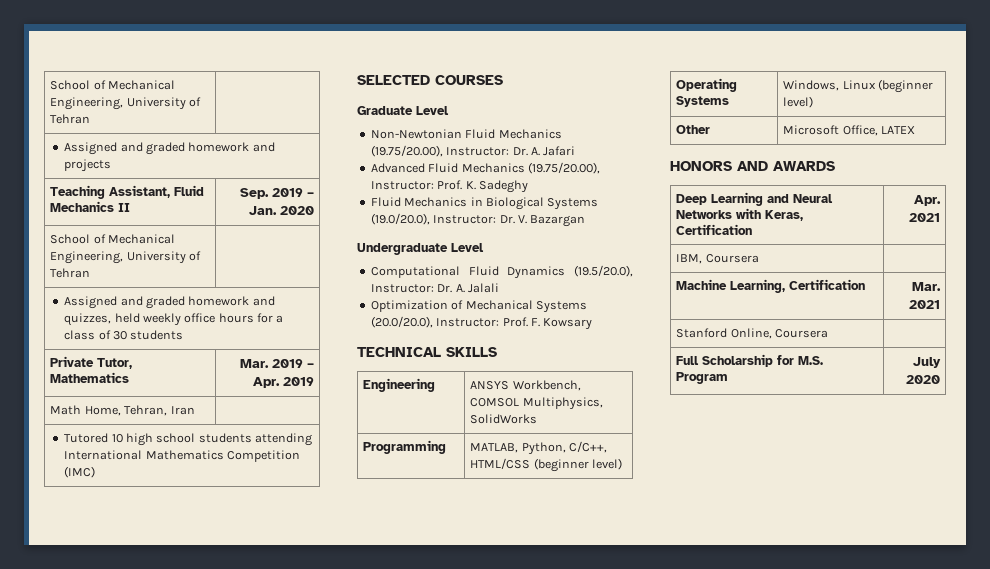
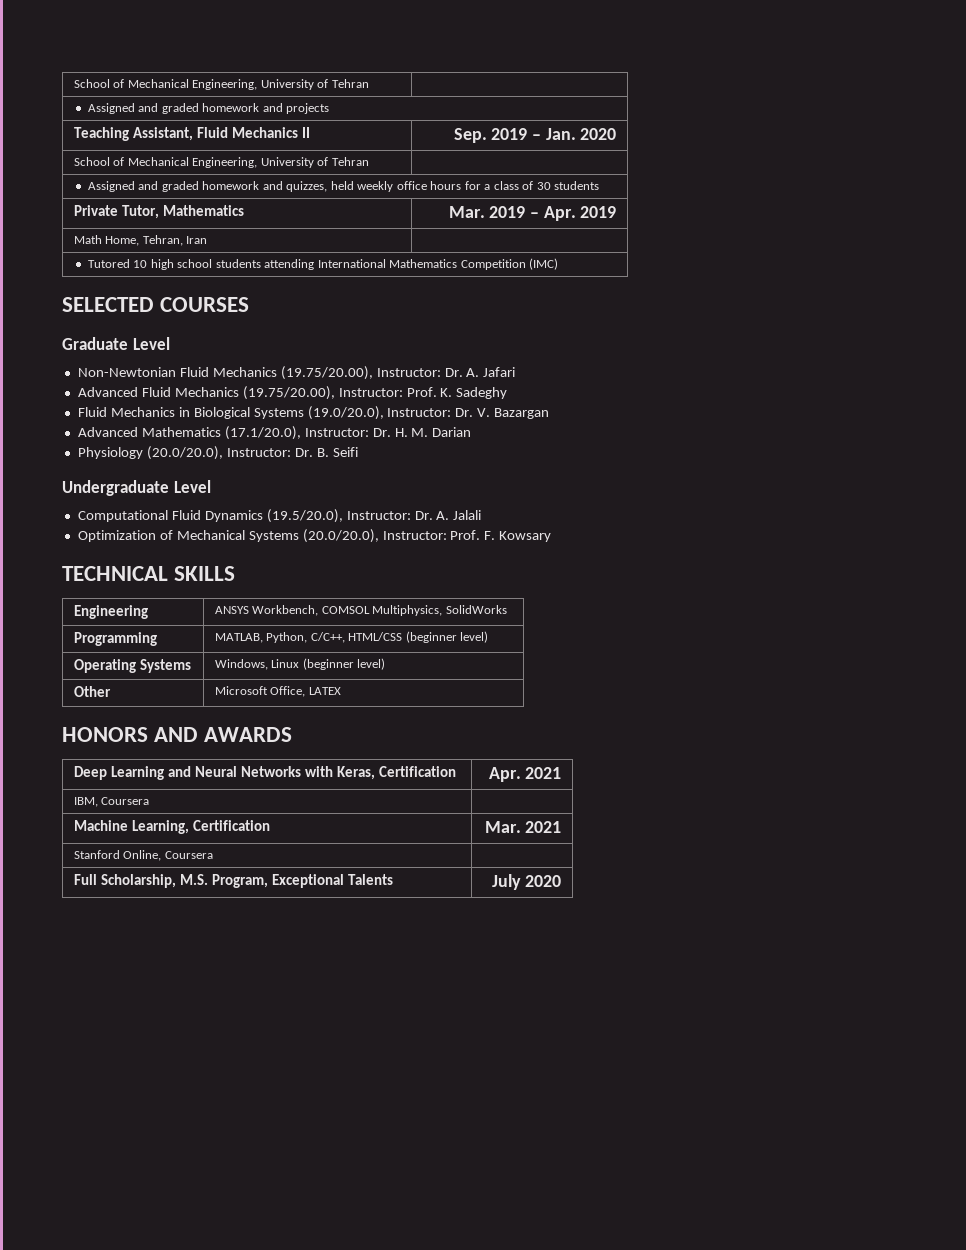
+ Advanced Mathematics (17.1/20.0), Instructor: Dr. H. M. Darian
+ Physiology (20.0/20.0), Instructor: Dr. B. Seifi
- Full Scholarship for M.S. Program | July 2020
+ Full Scholarship, M.S. Program, Exceptional Talents | July 2020

